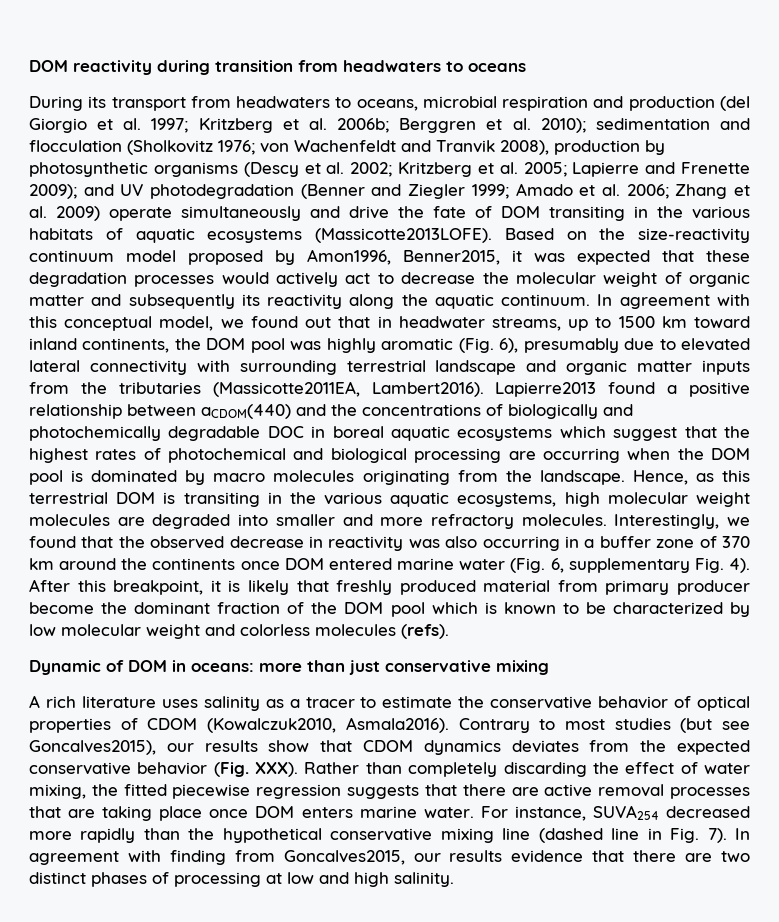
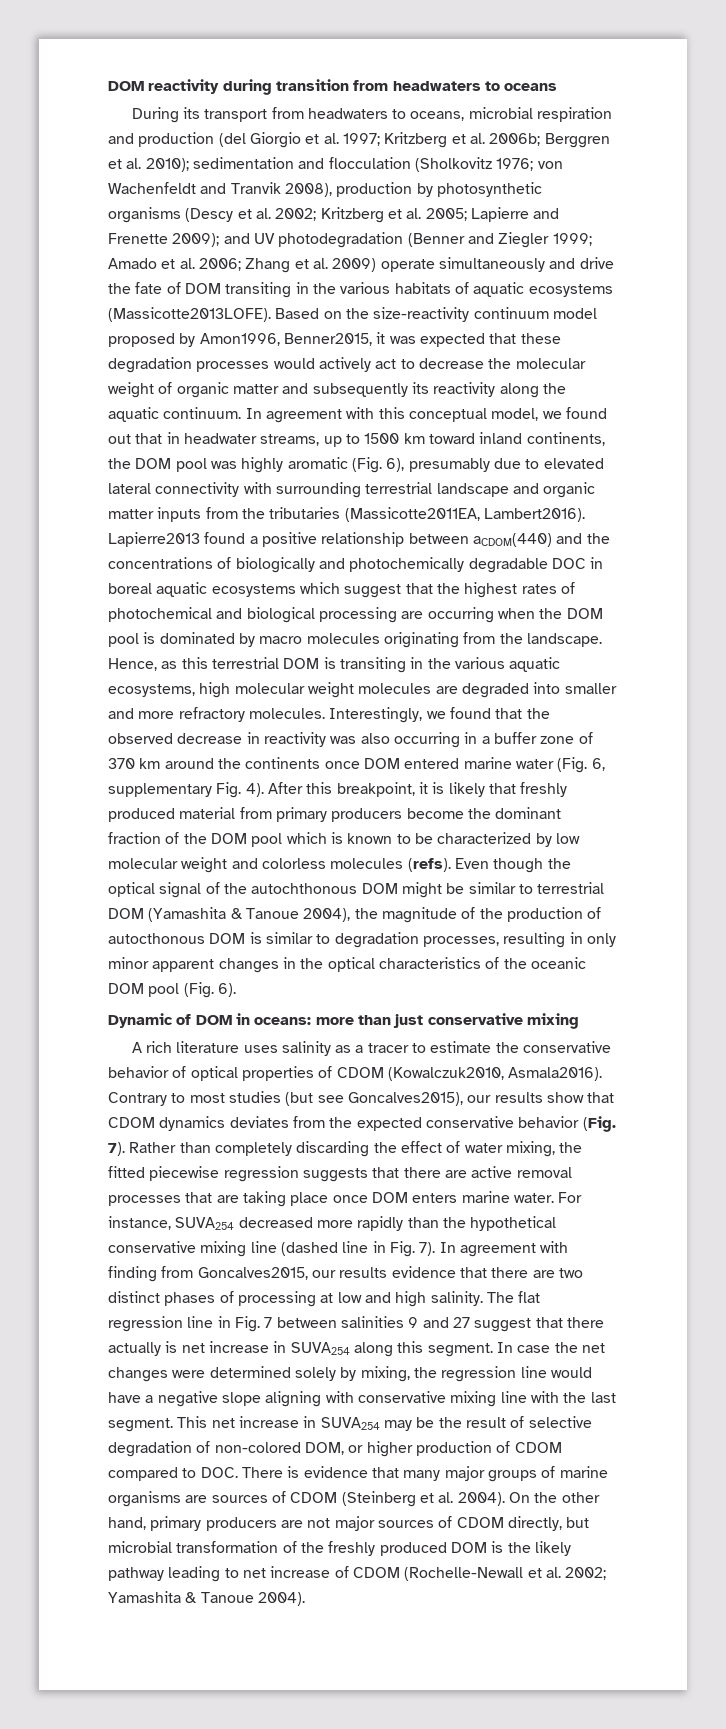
- After this breakpoint, it is likely that freshly produced material from primary producer become the dominant fraction of the DOM pool which is known to be characterized by low molecular weight and colorless molecules (refs).
+ After this breakpoint, it is likely that freshly produced material from primary producers become the dominant fraction of the DOM pool which is known to be characterized by low molecular weight and colorless molecules (refs). Even though the optical signal of the autochthonous DOM might be similar to terrestrial DOM (Yamashita & Tanoue 2004), the magnitude of the production of autocthonous DOM is similar to degradation processes, resulting in only minor apparent changes in the optical characteristics of the oceanic DOM pool (Fig. 6).
- Contrary to most studies (but see Goncalves2015), our results show that CDOM dynamics deviates from the expected conservative behavior (Fig. XXX).
+ Contrary to most studies (but see Goncalves2015), our results show that CDOM dynamics deviates from the expected conservative behavior (Fig. 7).
+ The flat regression line in Fig. 7 between salinities 9 and 27 suggest that there actually is net increase in SUVA254 along this segment. In case the net changes were determined solely by mixing, the regression line would have a negative slope aligning with conservative mixing line with the last segment. This net increase in SUVA254 may be the result of selective degradation of non-colored DOM, or higher production of CDOM compared to DOC. There is evidence that many major groups of marine organisms are sources of CDOM (Steinberg et al. 2004). On the other hand, primary producers are not major sources of CDOM directly, but microbial transformation of the freshly produced DOM is the likely pathway leading to net increase of CDOM (Rochelle-Newall et al. 2002; Yamashita & Tanoue 2004).

